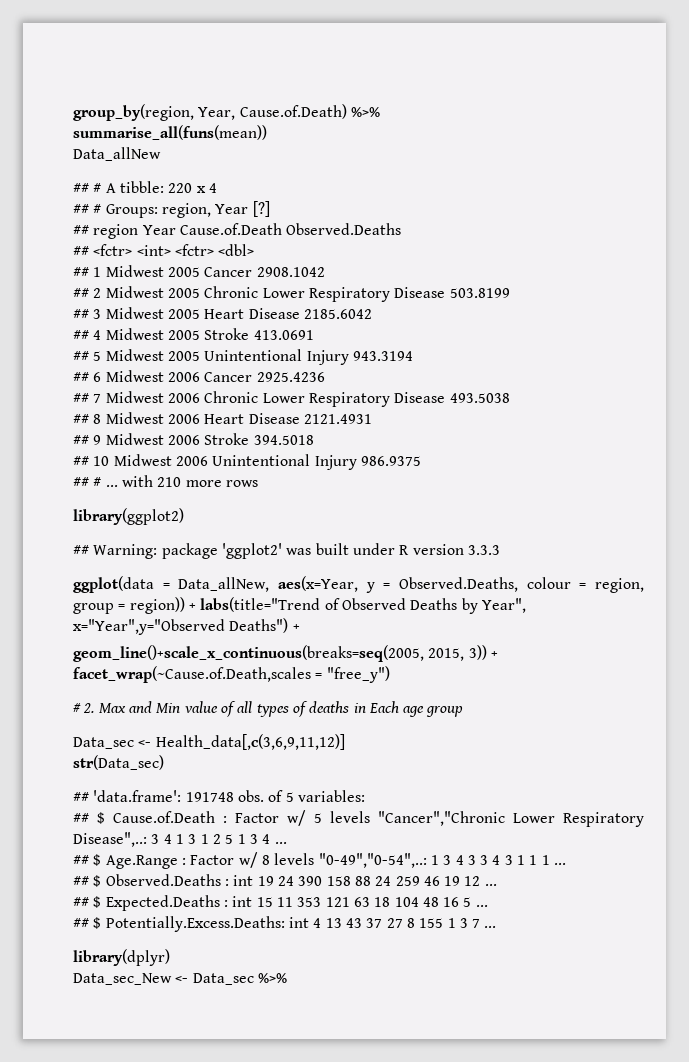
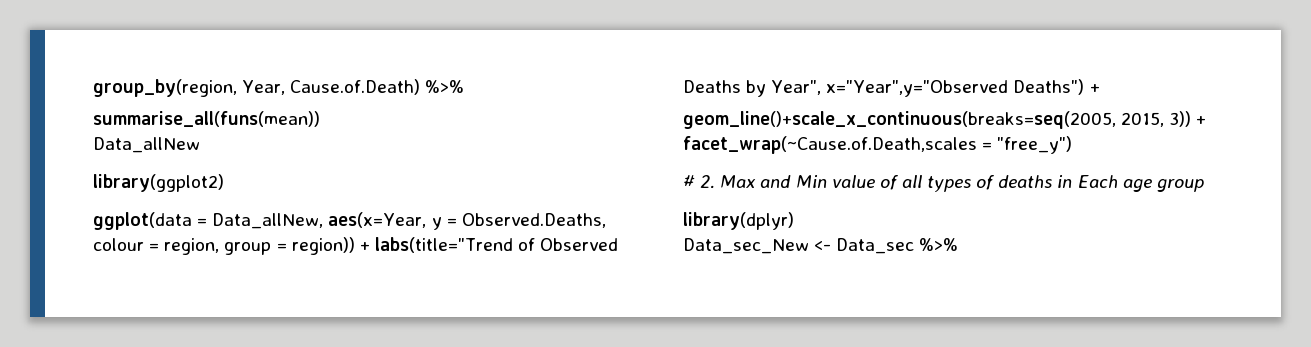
- ## # A tibble: 220 x 4
- ## # Groups: region, Year [?]
- ## region Year Cause.of.Death Observed.Deaths
- ## <fctr> <int> <fctr> <dbl>
- ## 1 Midwest 2005 Cancer 2908.1042
- ## 2 Midwest 2005 Chronic Lower Respiratory Disease 503.8199
- ## 3 Midwest 2005 Heart Disease 2185.6042
- ## 4 Midwest 2005 Stroke 413.0691
- ## 5 Midwest 2005 Unintentional Injury 943.3194
- ## 6 Midwest 2006 Cancer 2925.4236
- ## 7 Midwest 2006 Chronic Lower Respiratory Disease 493.5038
- ## 8 Midwest 2006 Heart Disease 2121.4931
- ## 9 Midwest 2006 Stroke 394.5018
- ## 10 Midwest 2006 Unintentional Injury 986.9375
- ## # ... with 210 more rows
  library(ggplot2)
- ## Warning: package 'ggplot2' was built under R version 3.3.3
- Data_sec <- Health_data[,c(3,6,9,11,12)]
- str(Data_sec)
- ## 'data.frame': 191748 obs. of 5 variables:
- ## $ Cause.of.Death : Factor w/ 5 levels "Cancer","Chronic Lower Respiratory Disease",..: 3 4 1 3 1 2 5 1 3 4 ...
- ## $ Age.Range : Factor w/ 8 levels "0-49","0-54",..: 1 3 4 3 3 4 3 1 1 1 ...
- ## $ Observed.Deaths : int 19 24 390 158 88 24 259 46 19 12 ...
- ## $ Expected.Deaths : int 15 11 353 121 63 18 104 48 16 5 ...
- ## $ Potentially.Excess.Deaths: int 4 13 43 37 27 8 155 1 3 7 ...

